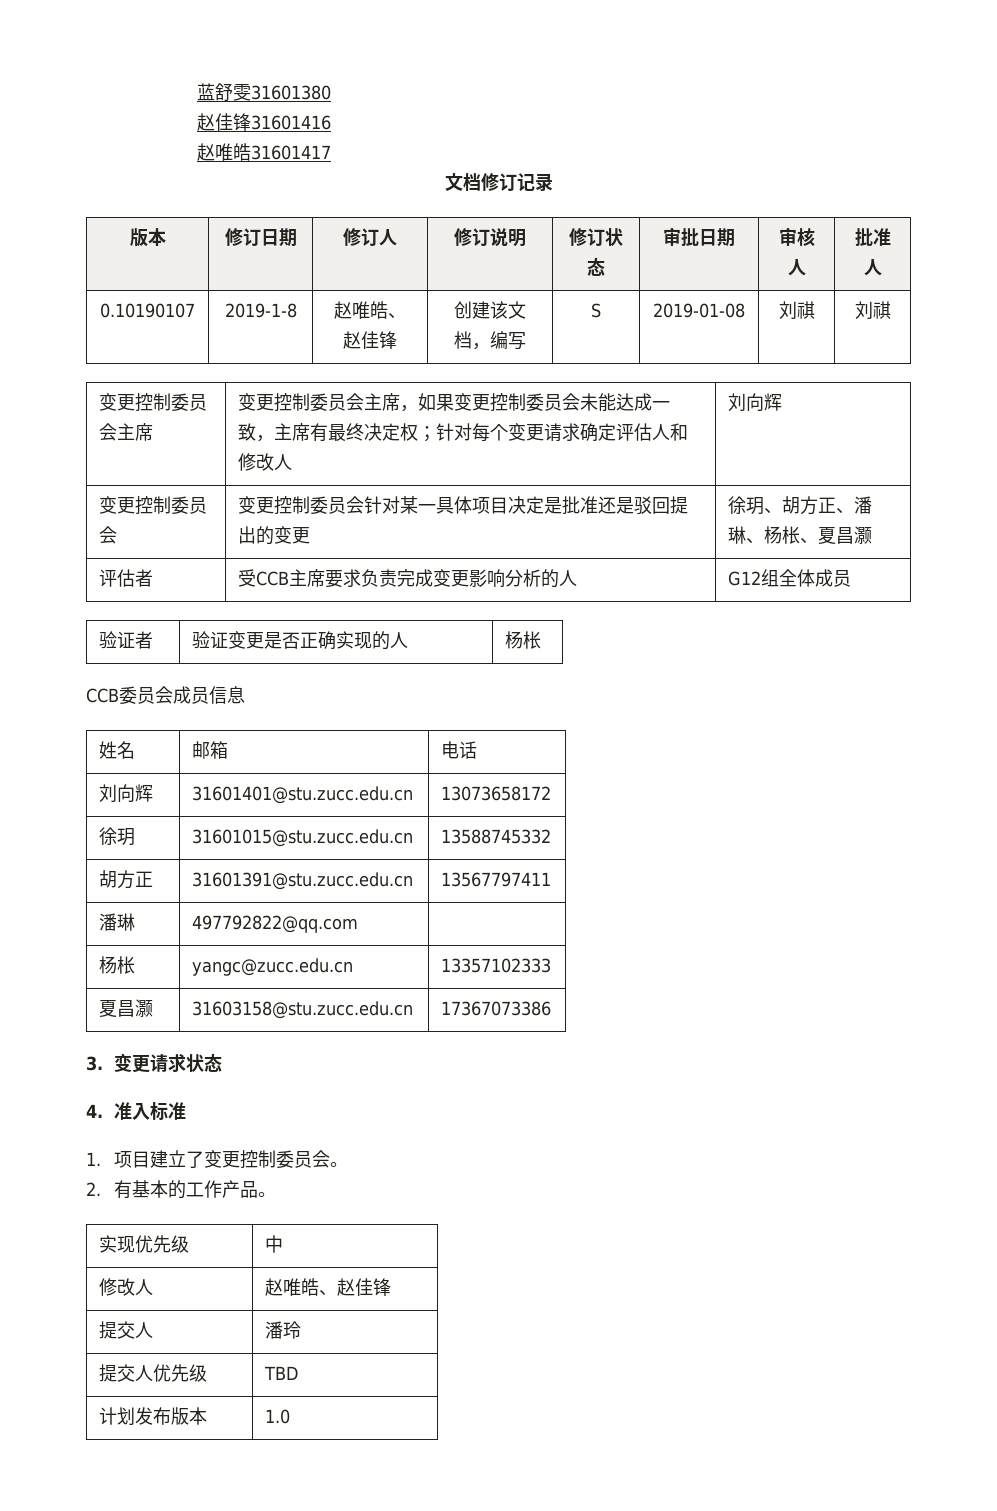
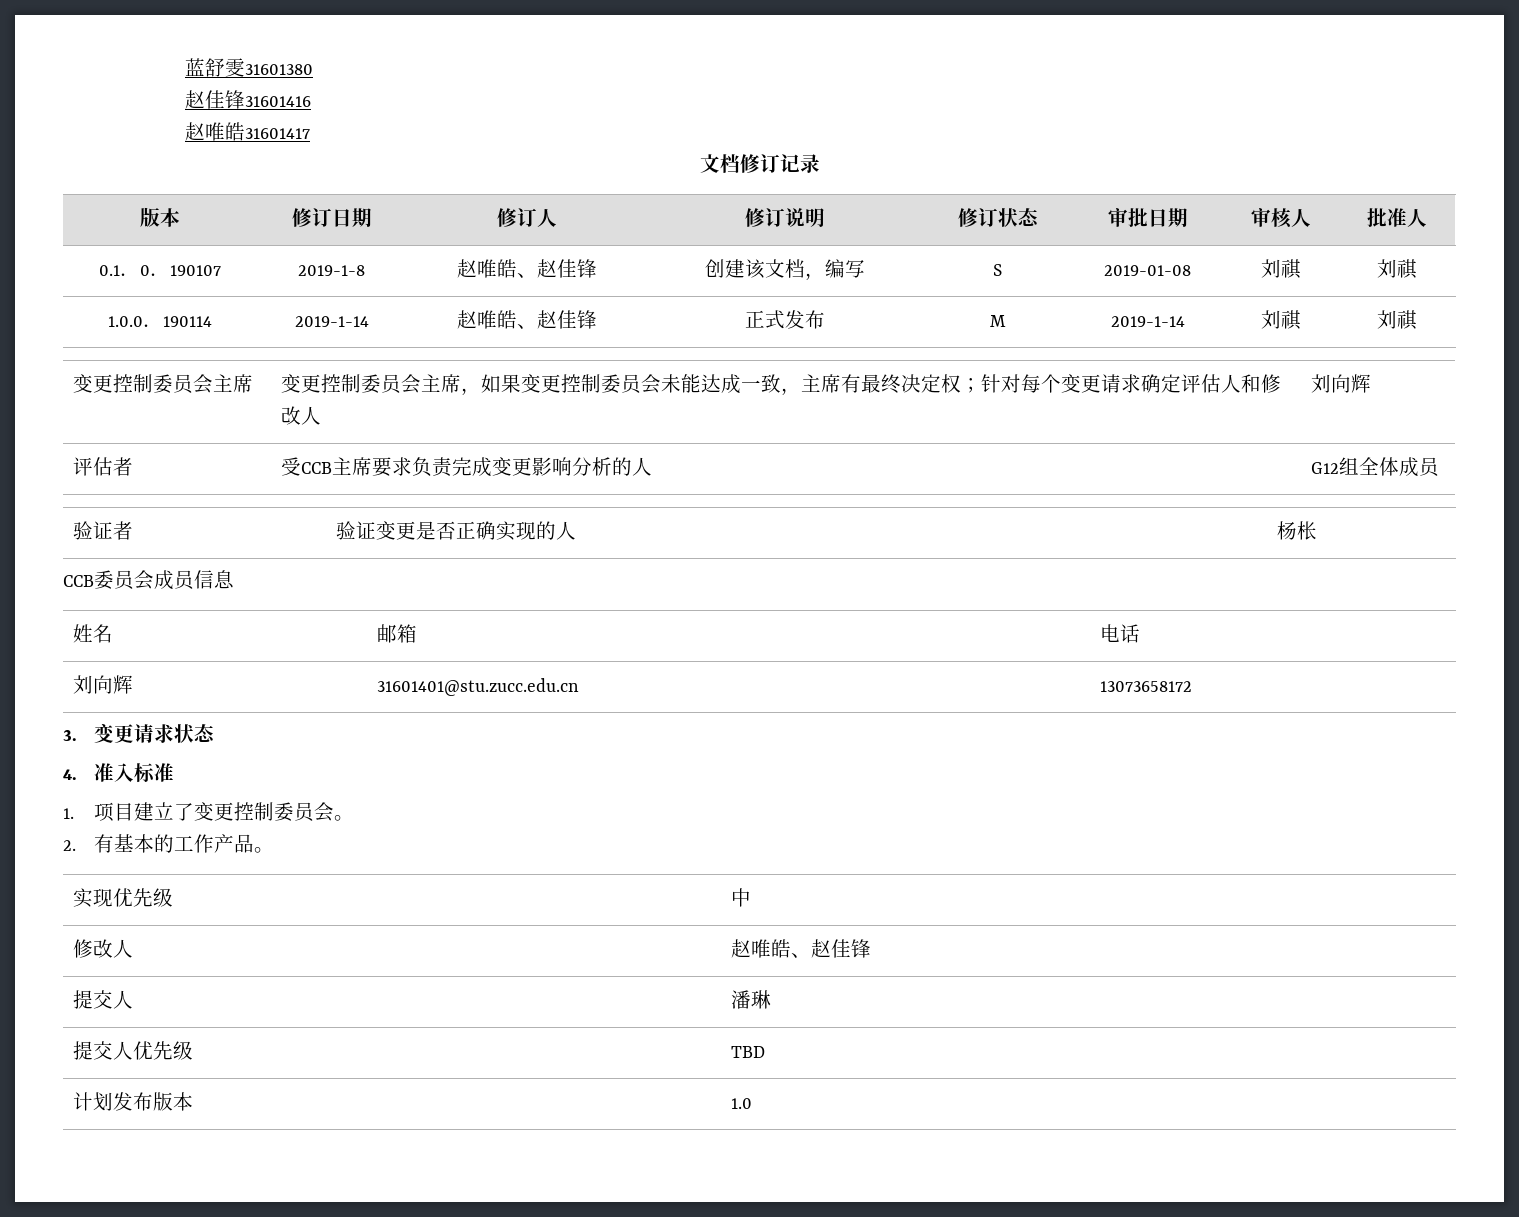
- 0.10190107 | 2019-1-8 | 赵唯皓、赵佳锋 | 创建该文档，编写 | S | 2019-01-08 | 刘祺 | 刘祺
+ 0.1．0．190107 | 2019-1-8 | 赵唯皓、赵佳锋 | 创建该文档，编写 | S | 2019-01-08 | 刘祺 | 刘祺
+ 1.0.0．190114 | 2019-1-14 | 赵唯皓、赵佳锋 | 正式发布 | M | 2019-1-14 | 刘祺 | 刘祺
- 变更控制委员会 | 变更控制委员会针对某一具体项目决定是批准还是驳回提出的变更 | 徐玥、胡方正、潘琳、杨枨、夏昌灏
- 徐玥 | 31601015@stu.zucc.edu.cn | 13588745332
- 胡方正 | 31601391@stu.zucc.edu.cn | 13567797411
- 潘琳 | 497792822@qq.com |
- 杨枨 | yangc@zucc.edu.cn | 13357102333
- 夏昌灏 | 31603158@stu.zucc.edu.cn | 17367073386
- 提交人 | 潘玲
+ 提交人 | 潘琳

